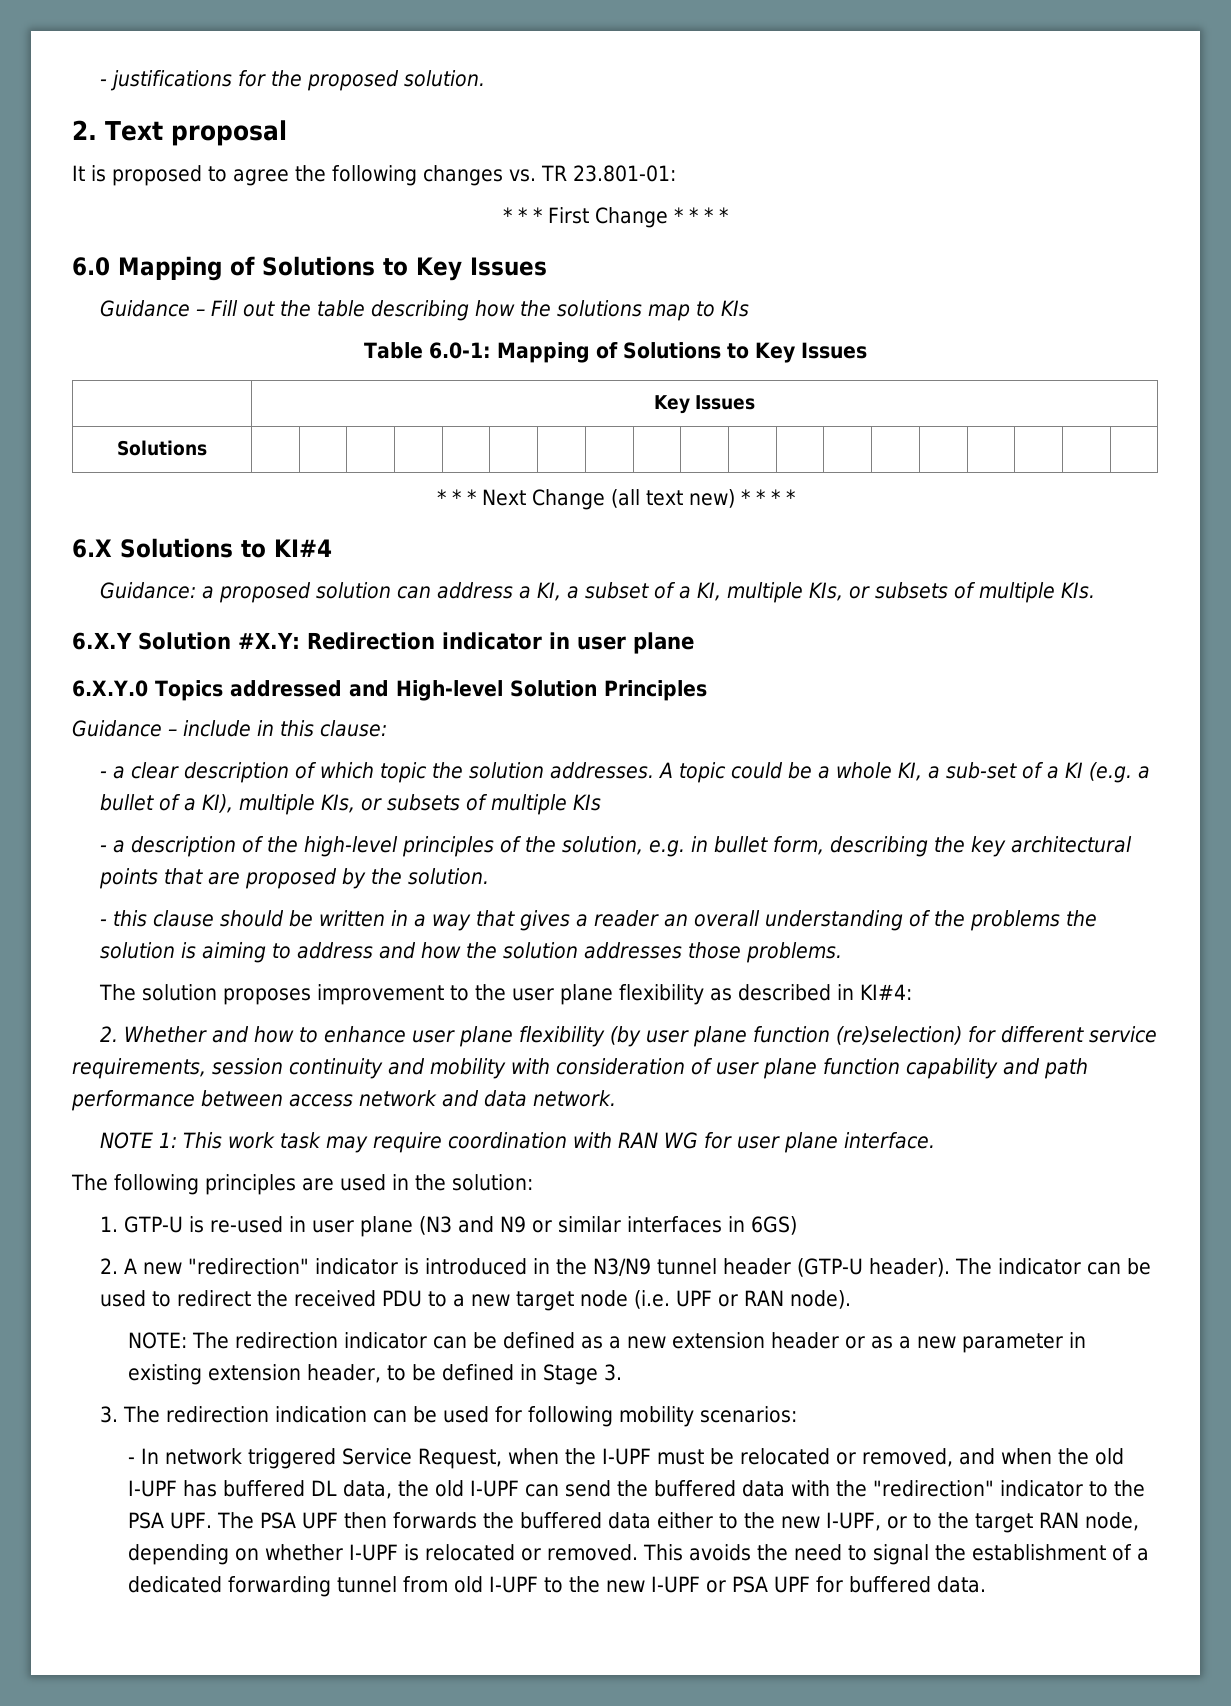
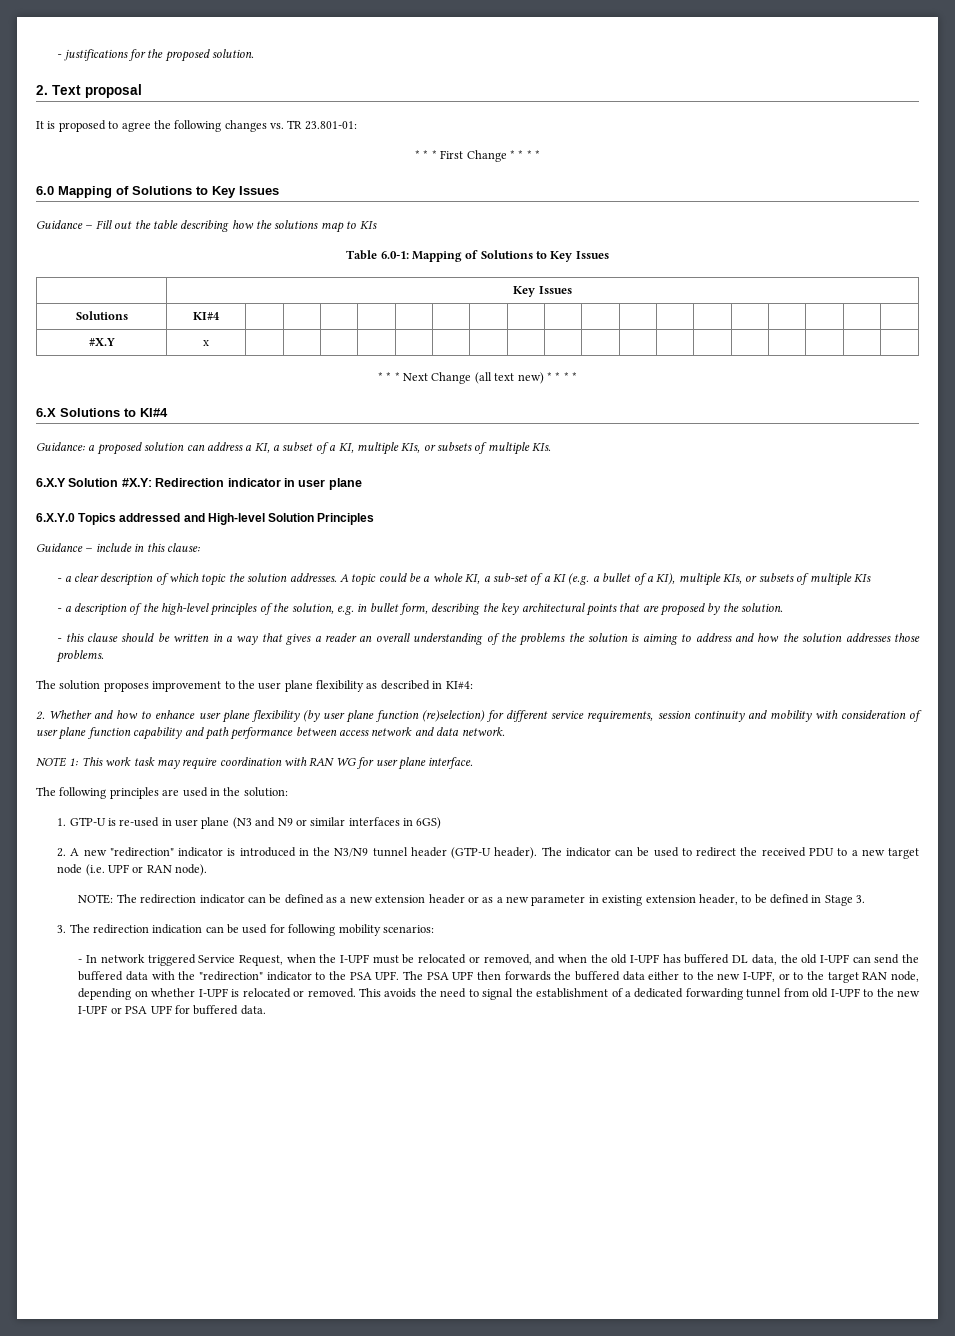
- Solutions | | | | | | | | | | | | | | | | | | |
+ Solutions | KI#4 | | | | | | | | | | | | | | | | | |
+ #X.Y | x | | | | | | | | | | | | | | | | | |

